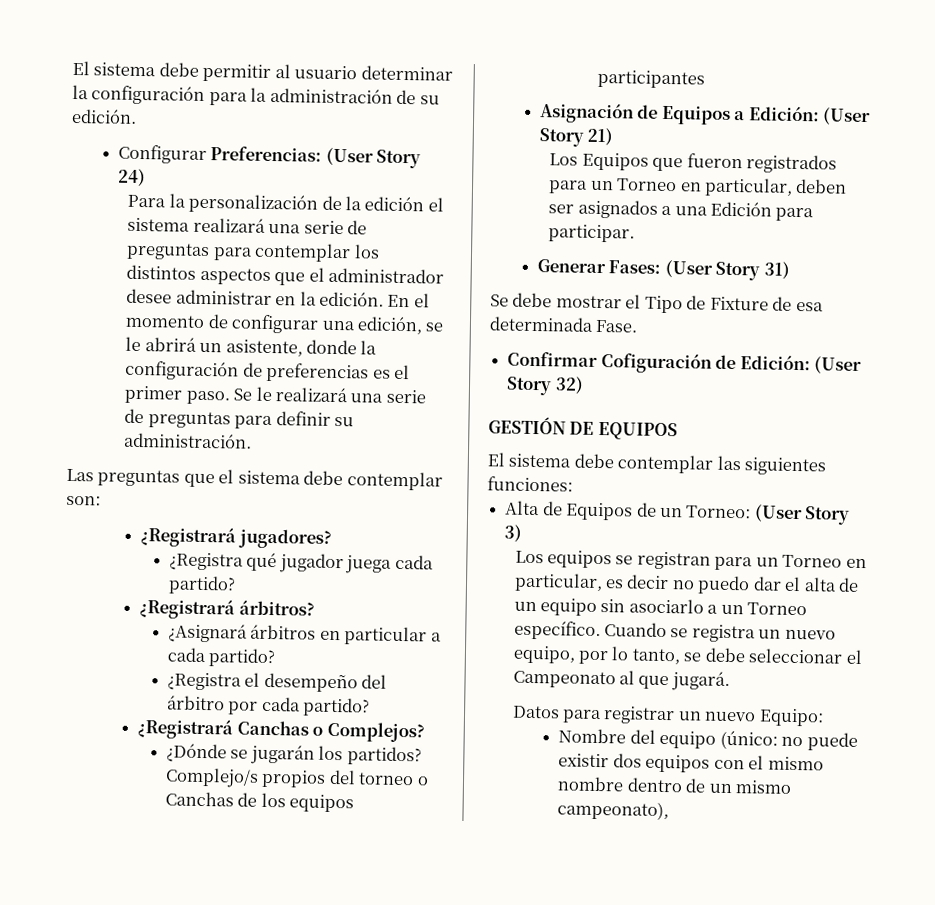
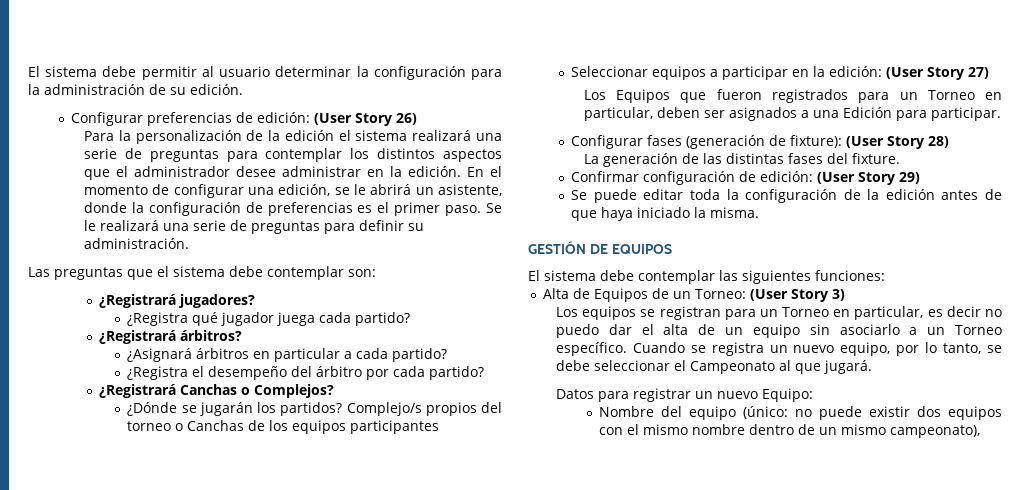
- Configurar Preferencias: (User Story 24)
+ Configurar preferencias de edición: (User Story 26)
- Asignación de Equipos a Edición: (User Story 21)
+ Seleccionar equipos a participar en la edición: (User Story 27)
- Generar Fases: (User Story 31)
- Se debe mostrar el Tipo de Fixture de esa determinada Fase.
- Confirmar Cofiguración de Edición: (User Story 32)
+ Configurar fases (generación de fixture): (User Story 28)
+ La generación de las distintas fases del fixture.
+ Confirmar configuración de edición: (User Story 29)
+ Se puede editar toda la configuración de la edición antes de que haya iniciado la misma.

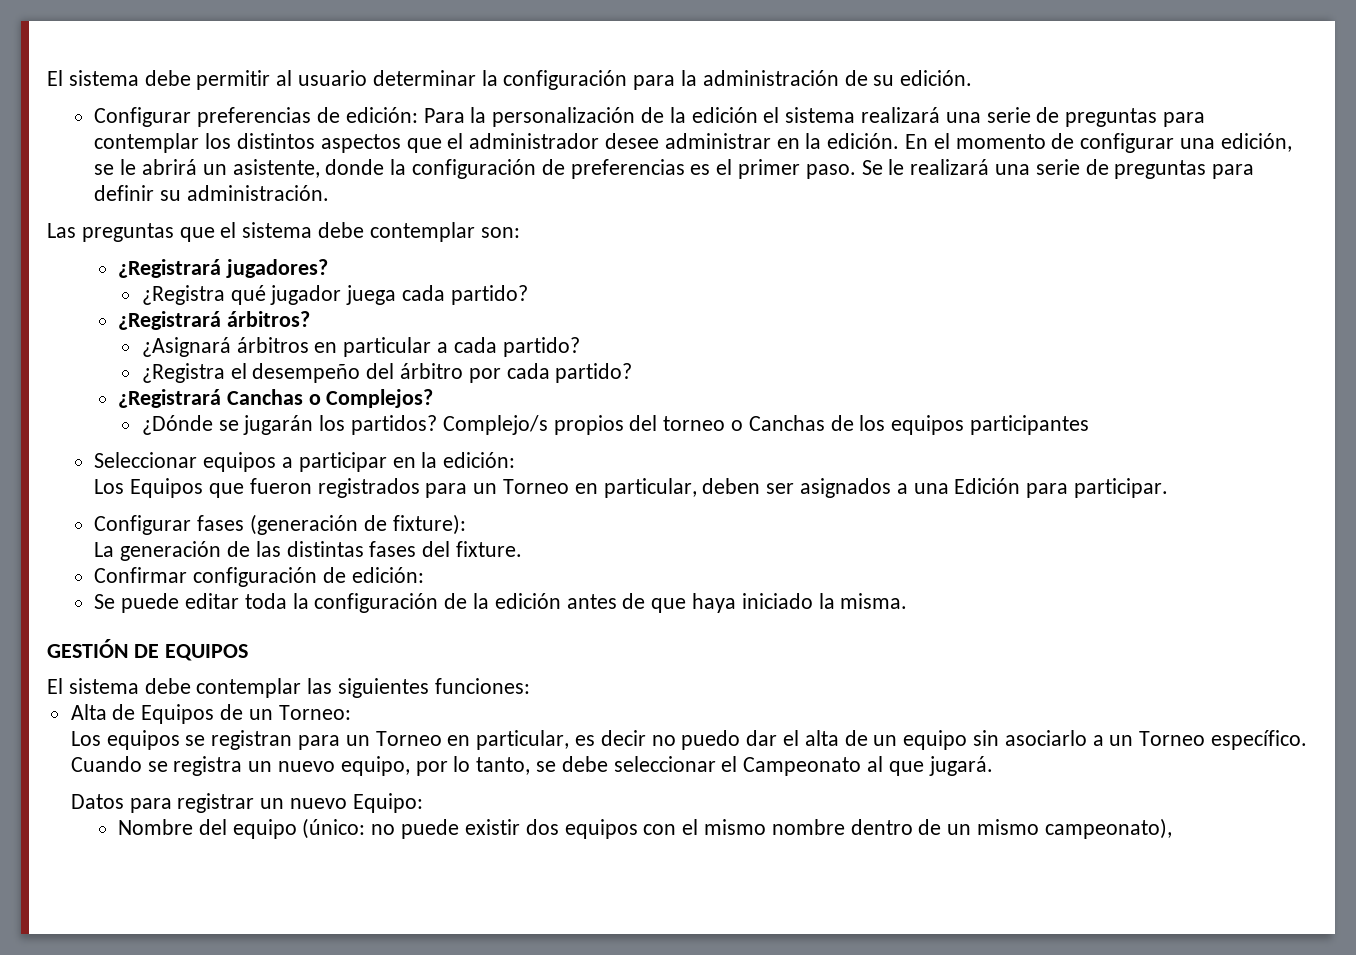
- Configurar preferencias de edición: (User Story 26)
- Para la personalización de la edición el sistema realizará una serie de preguntas para contemplar los distintos aspectos que el administrador desee administrar en la edición.
+ Configurar preferencias de edición: Para la personalización de la edición el sistema realizará una serie de preguntas para contemplar los distintos aspectos que el administrador desee administrar en la edición.
- Seleccionar equipos a participar en la edición: (User Story 27)
+ Seleccionar equipos a participar en la edición:
- Configurar fases (generación de fixture): (User Story 28)
+ Configurar fases (generación de fixture):
- Confirmar configuración de edición: (User Story 29)
+ Confirmar configuración de edición:
- Alta de Equipos de un Torneo: (User Story 3)
+ Alta de Equipos de un Torneo:

